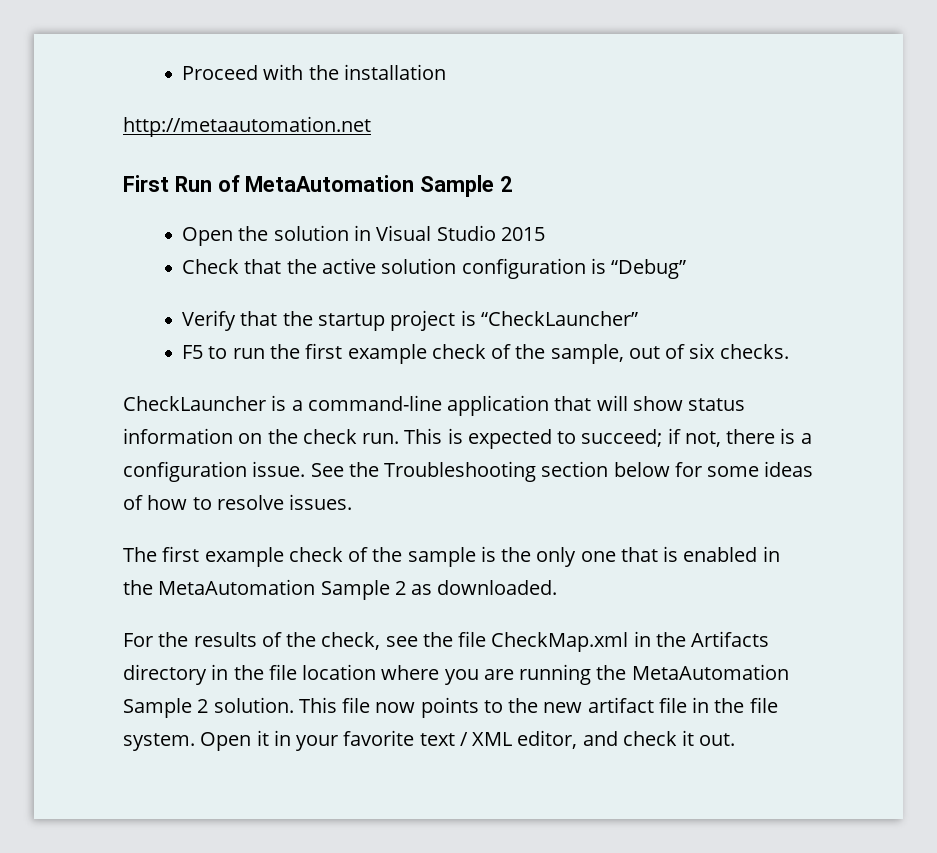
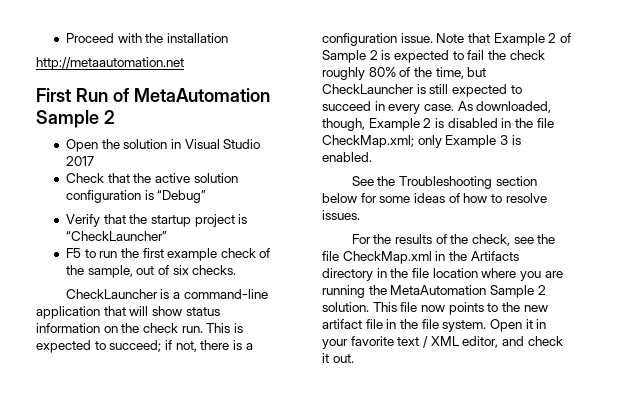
- Open the solution in Visual Studio 2015
+ Open the solution in Visual Studio 2017
- This is expected to succeed; if not, there is a configuration issue. See the Troubleshooting section below for some ideas of how to resolve issues.
+ This is expected to succeed; if not, there is a configuration issue. Note that Example 2 of Sample 2 is expected to fail the check roughly 80% of the time, but CheckLauncher is still expected to succeed in every case. As downloaded, though, Example 2 is disabled in the file CheckMap.xml; only Example 3 is enabled.
+ See the Troubleshooting section below for some ideas of how to resolve issues.
- The first example check of the sample is the only one that is enabled in the MetaAutomation Sample 2 as downloaded.

